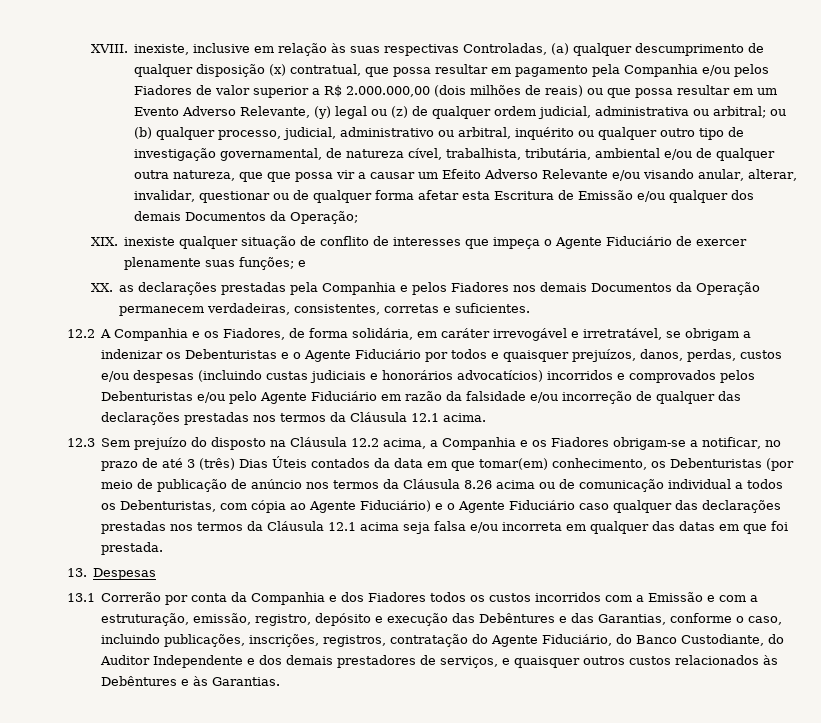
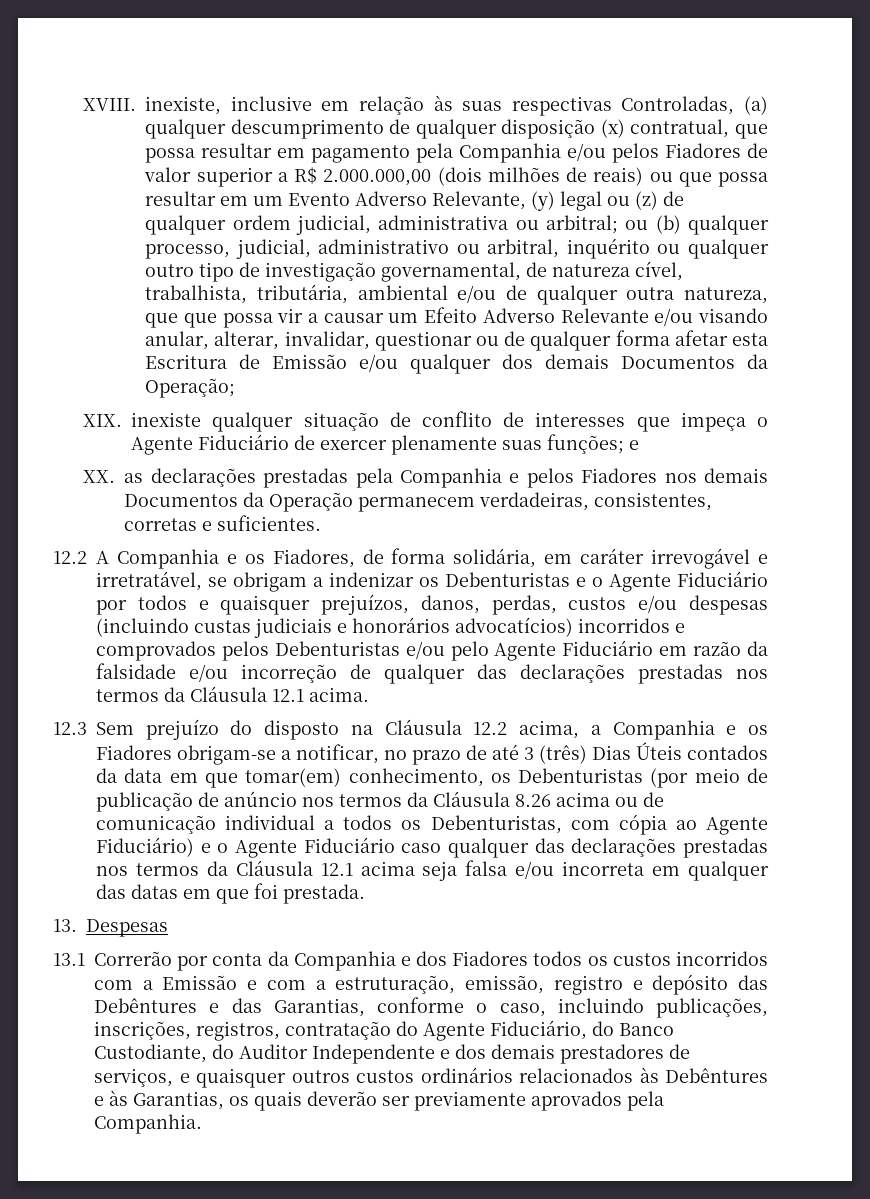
- 13.1 Correrão por conta da Companhia e dos Fiadores todos os custos incorridos com a Emissão e com a estruturação, emissão, registro, depósito e execução das Debêntures e das Garantias, conforme o caso, incluindo publicações, inscrições, registros, contratação do Agente Fiduciário, do Banco Custodiante, do Auditor Independente e dos demais prestadores de serviços, e quaisquer outros custos relacionados às Debêntures e às Garantias.
+ 13.1 Correrão por conta da Companhia e dos Fiadores todos os custos incorridos com a Emissão e com a estruturação, emissão, registro e depósito das Debêntures e das Garantias, conforme o caso, incluindo publicações, inscrições, registros, contratação do Agente Fiduciário, do Banco Custodiante, do Auditor Independente e dos demais prestadores de serviços, e quaisquer outros custos ordinários relacionados às Debêntures e às Garantias, os quais deverão ser previamente aprovados pela Companhia.

